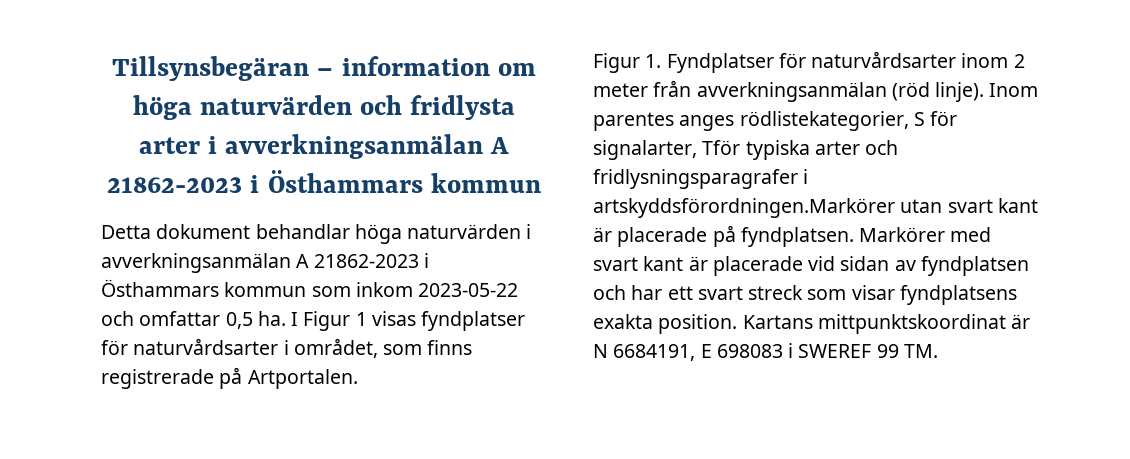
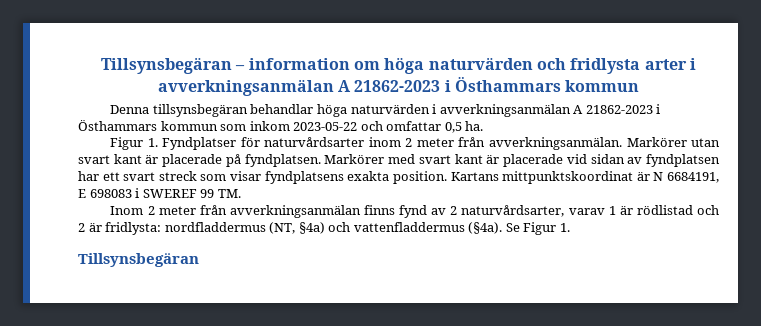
- Detta dokument behandlar höga naturvärden i avverkningsanmälan A 21862-2023 i Östhammars kommun som inkom 2023-05-22 och omfattar 0,5 ha. I Figur 1 visas fyndplatser för naturvårdsarter i området, som finns registrerade på Artportalen.
+ Denna tillsynsbegäran behandlar höga naturvärden i avverkningsanmälan A 21862-2023 i Östhammars kommun som inkom 2023-05-22 och omfattar 0,5 ha.
- Figur 1. Fyndplatser för naturvårdsarter inom 2 meter från avverkningsanmälan (röd linje). Inom parentes anges rödlistekategorier, S för signalarter, Tför typiska arter och fridlysningsparagrafer i artskyddsförordningen.Markörer utan svart kant är placerade på fyndplatsen.
+ Figur 1. Fyndplatser för naturvårdsarter inom 2 meter från avverkningsanmälan. Markörer utan svart kant är placerade på fyndplatsen.
- Markörer med svart kant är placerade vid sidan av fyndplatsen och har ett svart streck som visar fyndplatsens exakta position.
+ Markörer med svart kant är placerade vid sidan av fyndplatsen har ett svart streck som visar fyndplatsens exakta position.
+ Inom 2 meter från avverkningsanmälan finns fynd av 2 naturvårdsarter, varav 1 är rödlistad och 2 är fridlysta: nordfladdermus (NT, §4a) och vattenfladdermus (§4a). Se Figur 1.
+ Tillsynsbegäran

